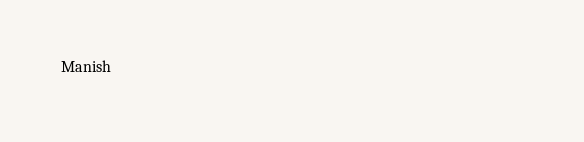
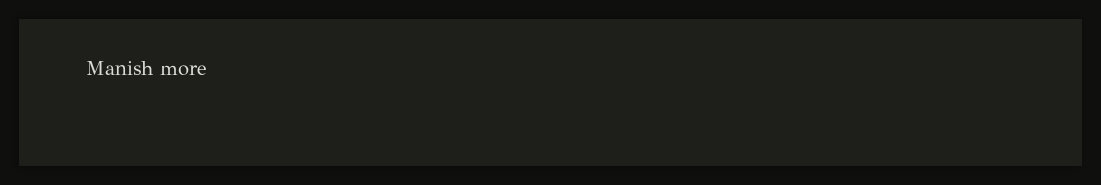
- Manish
+ Manish more

